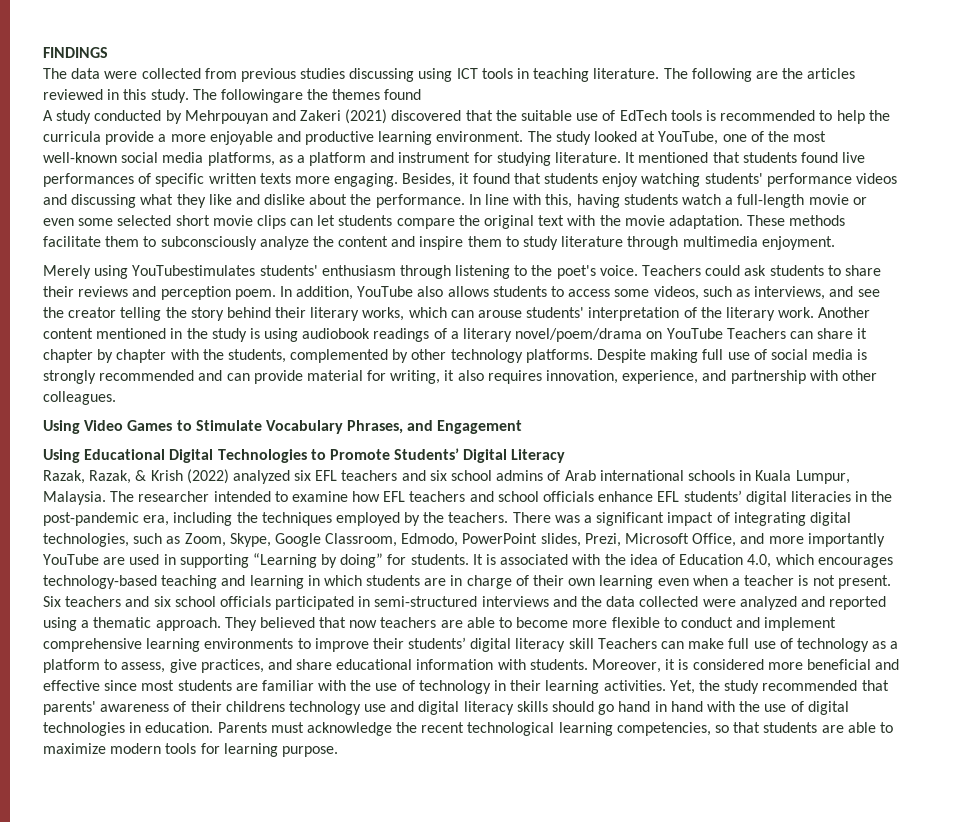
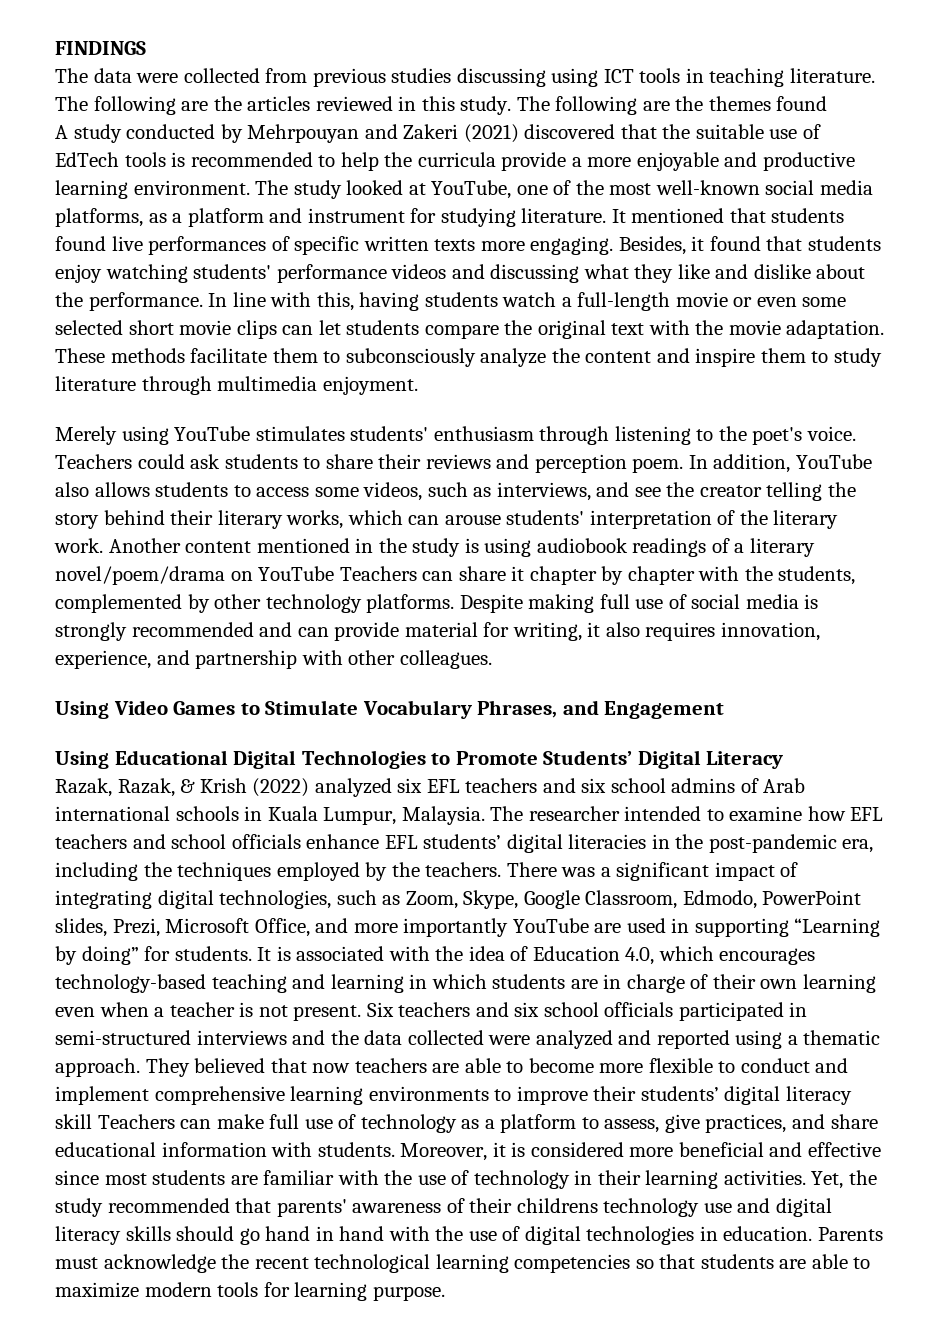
- The followingare the themes found
+ The following are the themes found
- Merely using YouTubestimulates students' enthusiasm through listening to the poet's voice.
+ Merely using YouTube stimulates students' enthusiasm through listening to the poet's voice.
- Parents must acknowledge the recent technological learning competencies, so that students are able to maximize modern tools for learning purpose.
+ Parents must acknowledge the recent technological learning competencies so that students are able to maximize modern tools for learning purpose.

